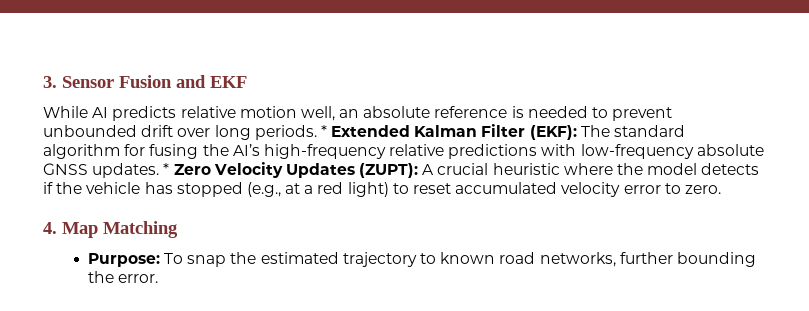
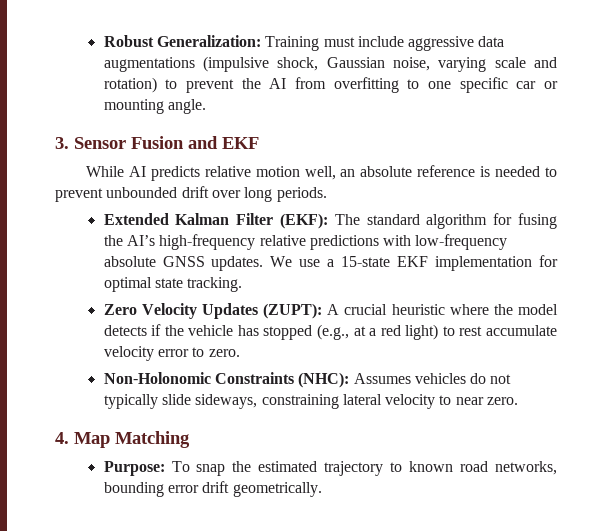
+ Robust Generalization: Training must include aggressive data augmentations (impulsive shock, Gaussian noise, varying scale and rotation) to prevent the AI from overfitting to one specific car or mounting angle.
- While AI predicts relative motion well, an absolute reference is needed to prevent unbounded drift over long periods. * Extended Kalman Filter (EKF): The standard algorithm for fusing the AI’s high-frequency relative predictions with low-frequency absolute GNSS updates.
+ While AI predicts relative motion well, an absolute reference is needed to prevent unbounded drift over long periods.
+ Extended Kalman Filter (EKF): The standard algorithm for fusing the AI’s high-frequency relative predictions with low-frequency absolute GNSS updates.
- * Zero Velocity Updates (ZUPT): A crucial heuristic where the model detects if the vehicle has stopped (e.g., at a red light) to reset accumulated velocity error to zero.
+ We use a 15-state EKF implementation for optimal state tracking.
+ Zero Velocity Updates (ZUPT): A crucial heuristic where the model detects if the vehicle has stopped (e.g., at a red light) to rest accumulate velocity error to zero.
+ Non-Holonomic Constraints (NHC): Assumes vehicles do not typically slide sideways, constraining lateral velocity to near zero.
- Purpose: To snap the estimated trajectory to known road networks, further bounding the error.
+ Purpose: To snap the estimated trajectory to known road networks, bounding error drift geometrically.

